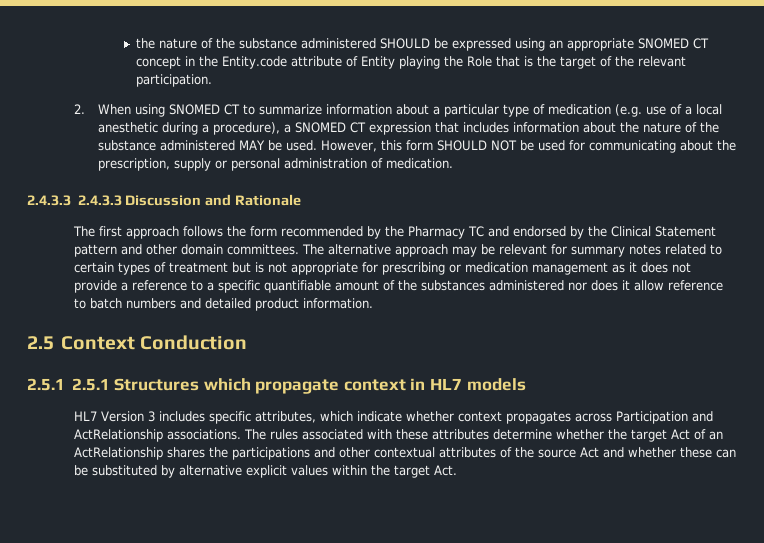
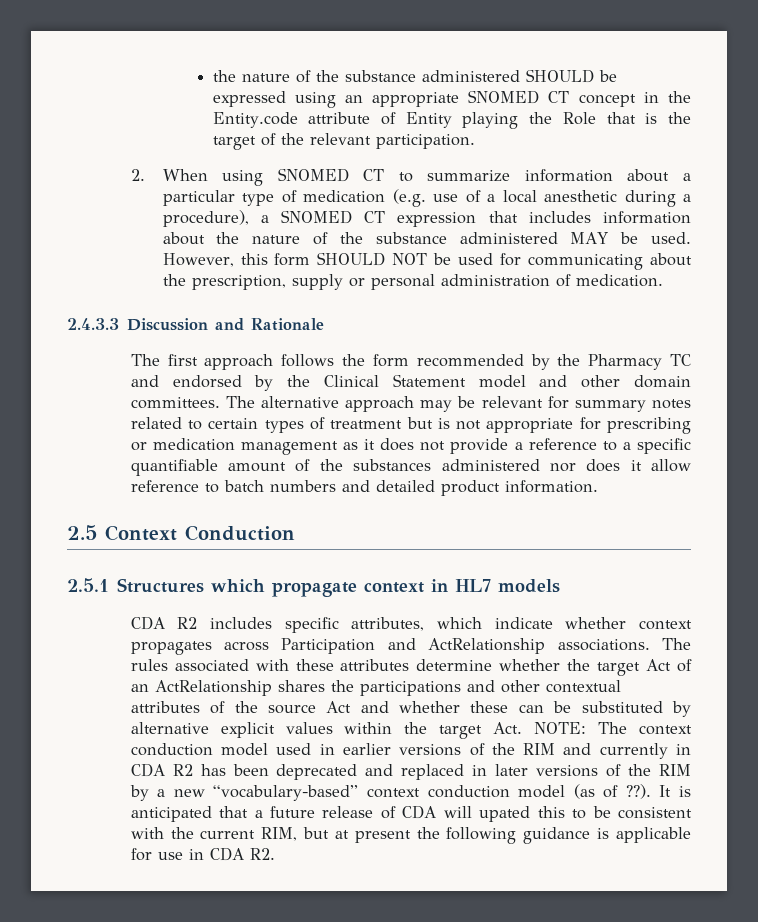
- 2.4.3.3 2.4.3.3 Discussion and Rationale
+ 2.4.3.3 Discussion and Rationale
- The first approach follows the form recommended by the Pharmacy TC and endorsed by the Clinical Statement pattern and other domain committees.
+ The first approach follows the form recommended by the Pharmacy TC and endorsed by the Clinical Statement model and other domain committees.
- 2.5.1 2.5.1 Structures which propagate context in HL7 models
+ 2.5.1 Structures which propagate context in HL7 models
- HL7 Version 3 includes specific attributes, which indicate whether context propagates across Participation and ActRelationship associations.
+ CDA R2 includes specific attributes, which indicate whether context propagates across Participation and ActRelationship associations.
- The rules associated with these attributes determine whether the target Act of an ActRelationship shares the participations and other contextual attributes of the source Act and whether these can be substituted by alternative explicit values within the target Act.
+ The rules associated with these attributes determine whether the target Act of an ActRelationship shares the participations and other contextual attributes of the source Act and whether these can be substituted by alternative explicit values within the target Act. NOTE: The context conduction model used in earlier versions of the RIM and currently in CDA R2 has been deprecated and replaced in later versions of the RIM by a new “vocabulary-based” context conduction model (as of ??). It is anticipated that a future release of CDA will upated this to be consistent with the current RIM, but at present the following guidance is applicable for use in CDA R2.

